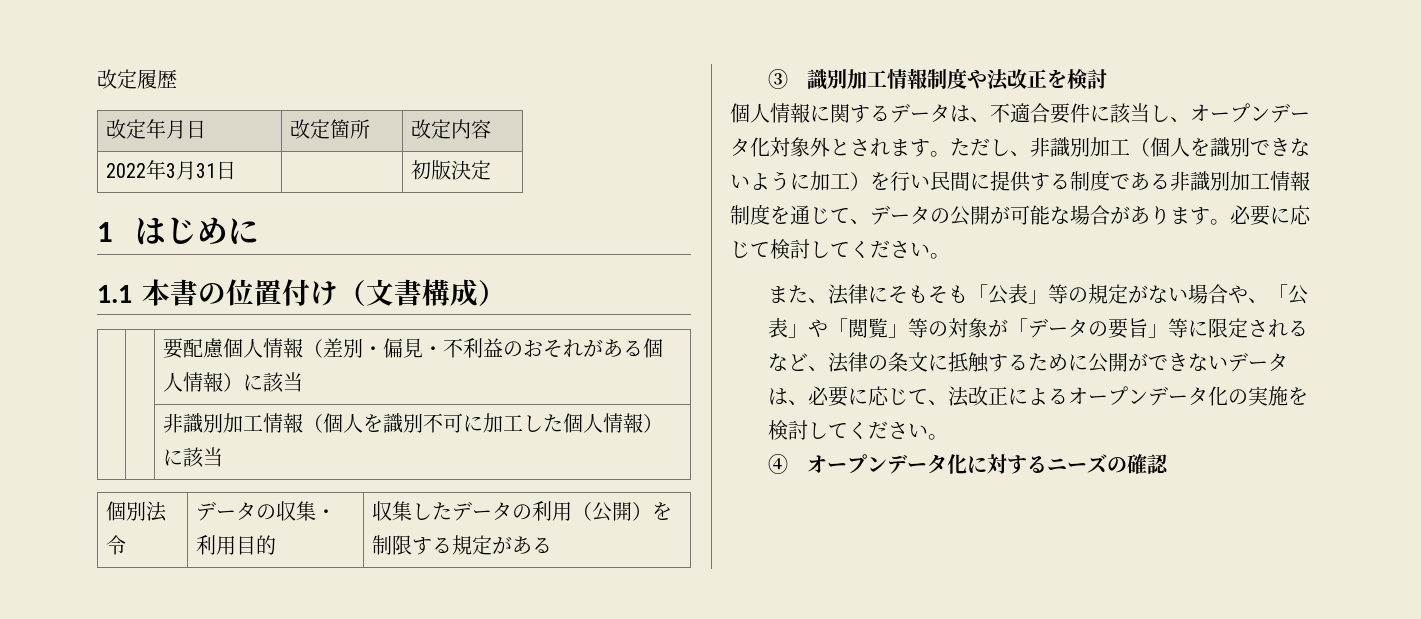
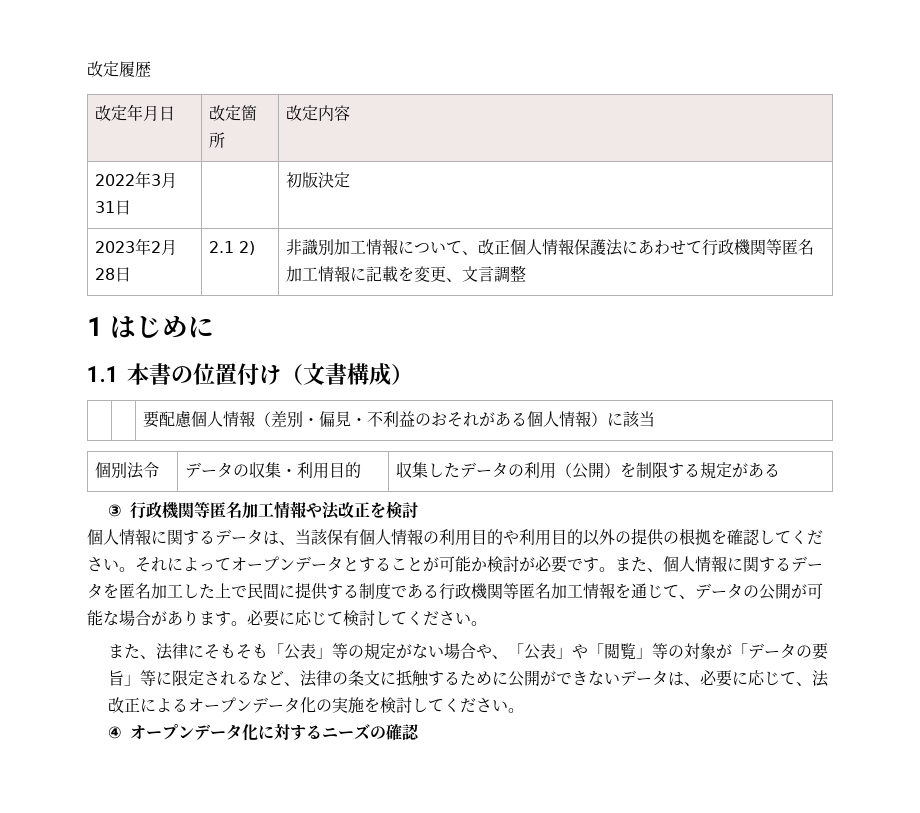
+ 2023年2月28日 | 2.1 2) | 非識別加工情報について、改正個人情報保護法にあわせて行政機関等匿名加工情報に記載を変更、文言調整
- | | 非識別加工情報（個人を識別不可に加工した個人情報）に該当
- ③識別加工情報制度や法改正を検討
+ ③行政機関等匿名加工情報や法改正を検討
- 個人情報に関するデータは、不適合要件に該当し、オープンデータ化対象外とされます。ただし、非識別加工（個人を識別できないように加工）を行い民間に提供する制度である非識別加工情報制度を通じて、データの公開が可能な場合があります。
+ 個人情報に関するデータは、当該保有個人情報の利用目的や利用目的以外の提供の根拠を確認してください。それによってオープンデータとすることが可能か検討が必要です。また、個人情報に関するデータを匿名加工した上で民間に提供する制度である行政機関等匿名加工情報を通じて、データの公開が可能な場合があります。

